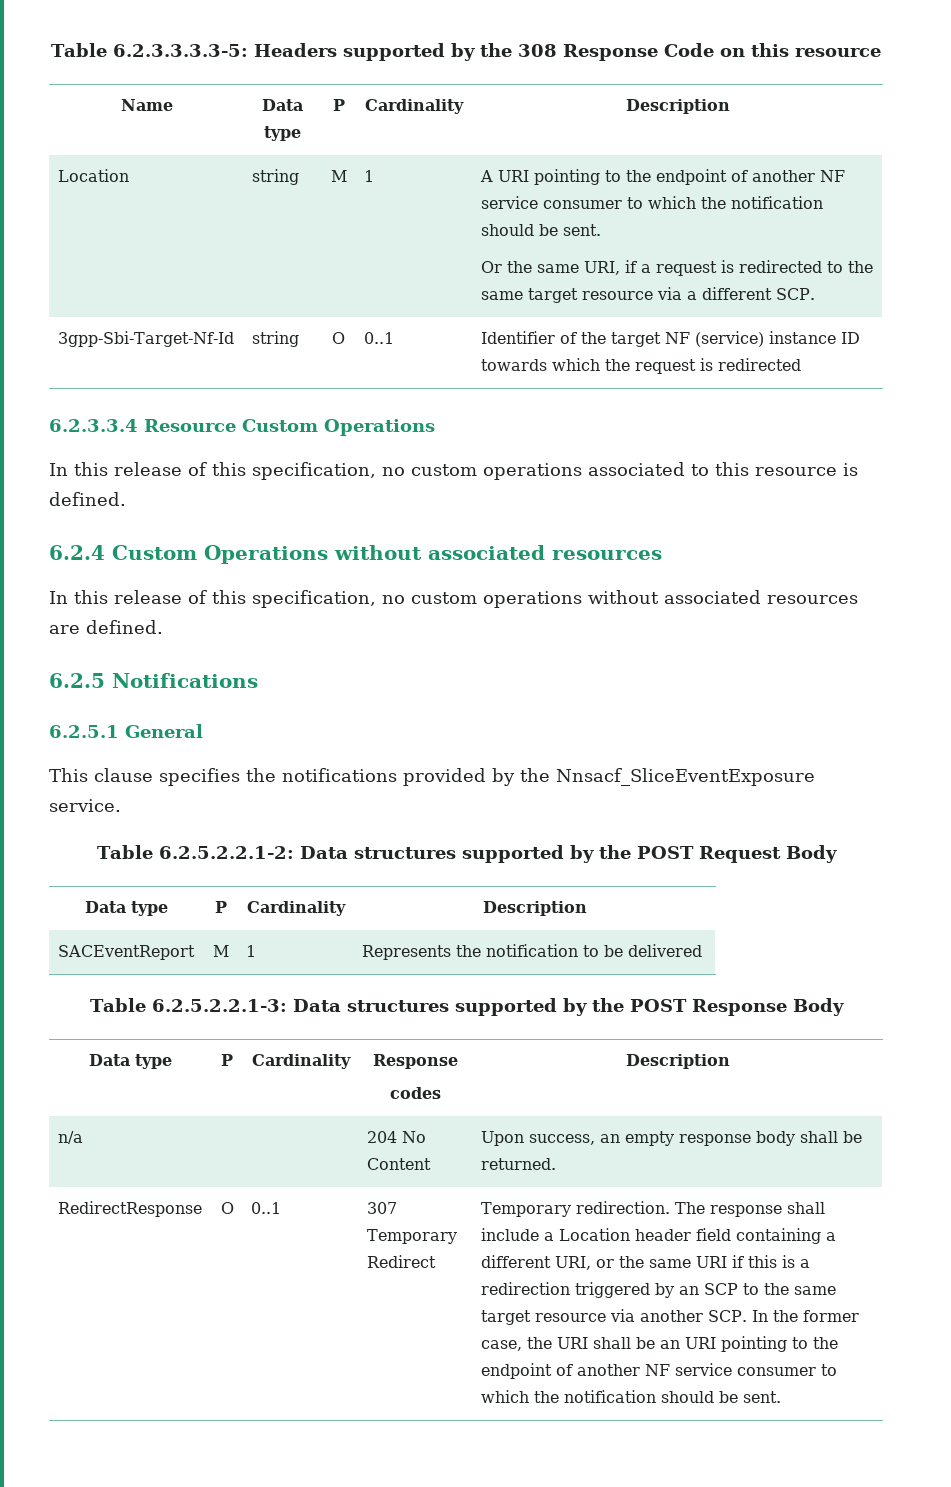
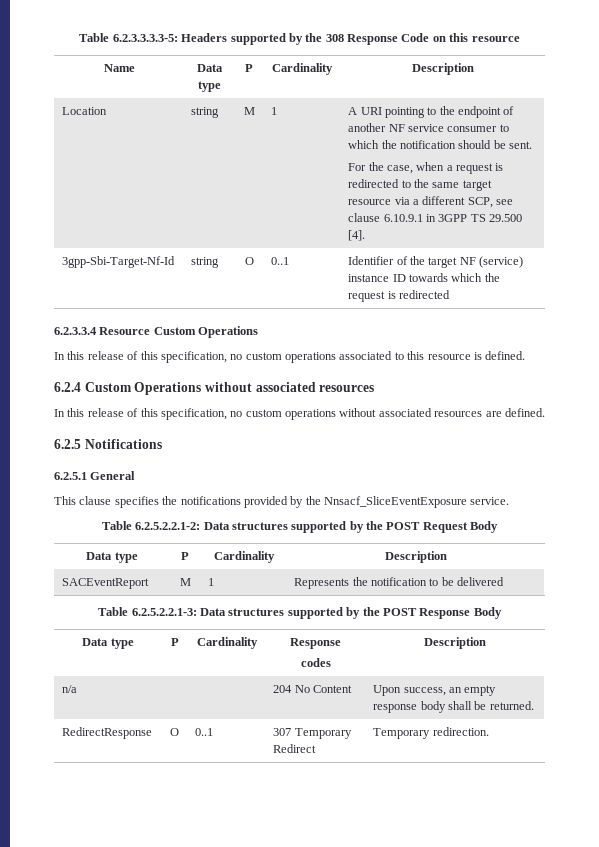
- Or the same URI, if a request is redirected to the same target resource via a different SCP.
+ For the case, when a request is redirected to the same target resource via a different SCP, see clause 6.10.9.1 in 3GPP TS 29.500 [4].
- The response shall include a Location header field containing a different URI, or the same URI if this is a redirection triggered by an SCP to the same target resource via another SCP. In the former case, the URI shall be an URI pointing to the endpoint of another NF service consumer to which the notification should be sent.

